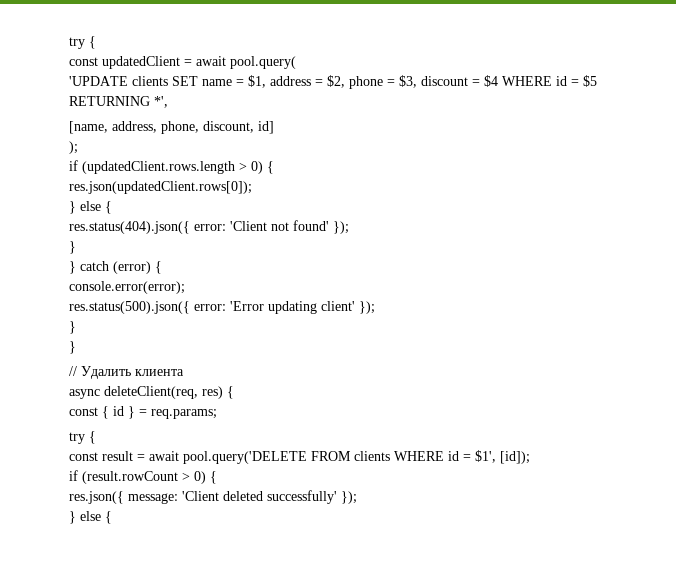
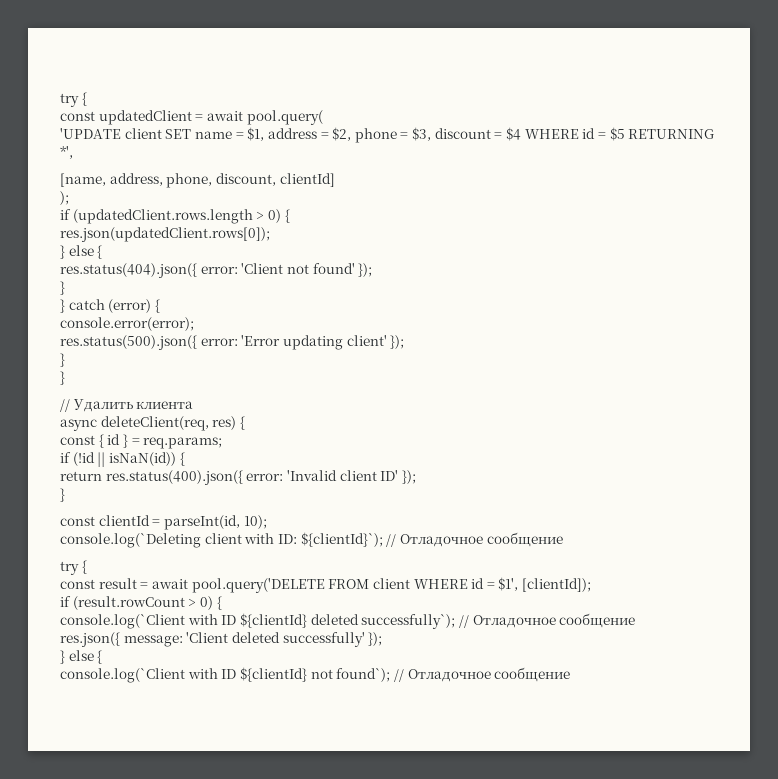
- 'UPDATE clients SET name = $1, address = $2, phone = $3, discount = $4 WHERE id = $5 RETURNING *',
+ 'UPDATE client SET name = $1, address = $2, phone = $3, discount = $4 WHERE id = $5 RETURNING *',
- [name, address, phone, discount, id]
+ [name, address, phone, discount, clientId]
+ if (!id || isNaN(id)) {
+ return res.status(400).json({ error: 'Invalid client ID' });
+ }
+ const clientId = parseInt(id, 10);
+ console.log(`Deleting client with ID: ${clientId}`); // Отладочное сообщение
- const result = await pool.query('DELETE FROM clients WHERE id = $1', [id]);
+ const result = await pool.query('DELETE FROM client WHERE id = $1', [clientId]);
+ console.log(`Client with ID ${clientId} deleted successfully`); // Отладочное сообщение
+ console.log(`Client with ID ${clientId} not found`); // Отладочное сообщение

